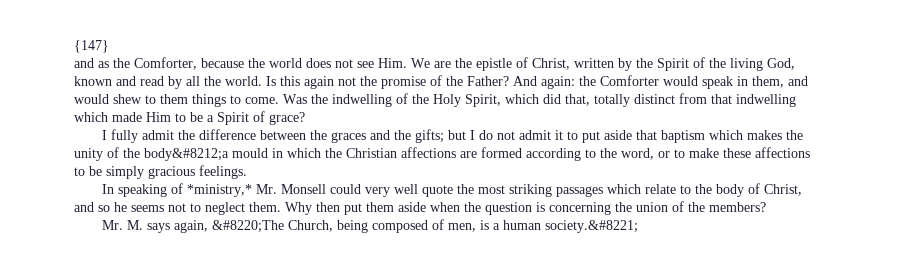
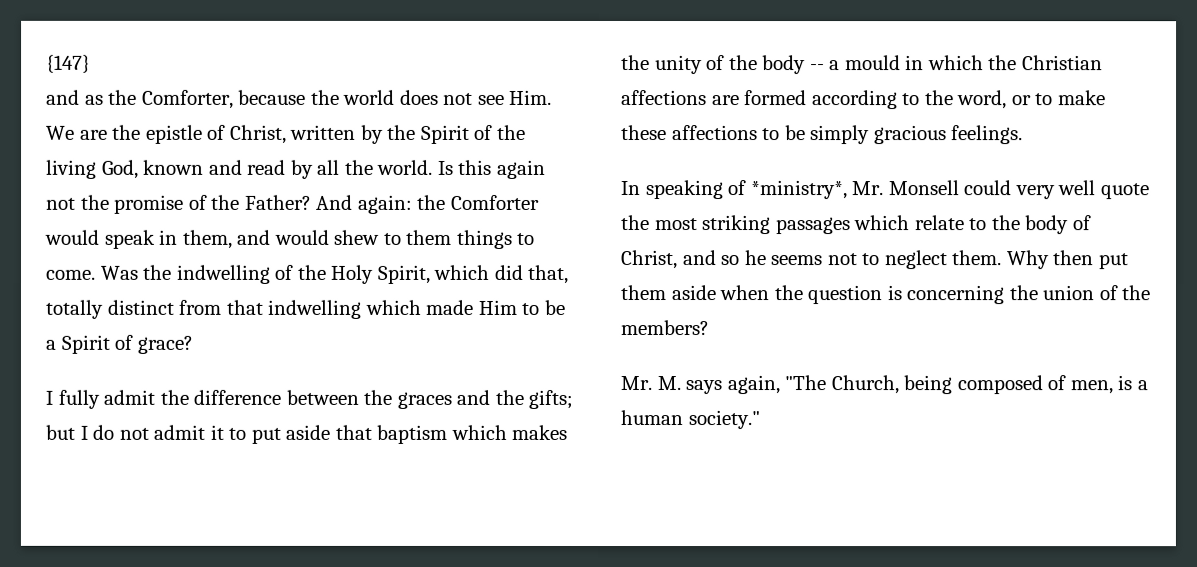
- I fully admit the difference between the graces and the gifts; but I do not admit it to put aside that baptism which makes the unity of the body&#8212;a mould in which the Christian affections are formed according to the word, or to make these affections to be simply gracious feelings.
+ I fully admit the difference between the graces and the gifts; but I do not admit it to put aside that baptism which makes the unity of the body -- a mould in which the Christian affections are formed according to the word, or to make these affections to be simply gracious feelings.
- In speaking of *ministry,* Mr. Monsell could very well quote the most striking passages which relate to the body of Christ, and so he seems not to neglect them.
+ In speaking of *ministry*, Mr. Monsell could very well quote the most striking passages which relate to the body of Christ, and so he seems not to neglect them.
- Mr. M. says again, &#8220;The Church, being composed of men, is a human society.&#8221;
+ Mr. M. says again, "The Church, being composed of men, is a human society."

